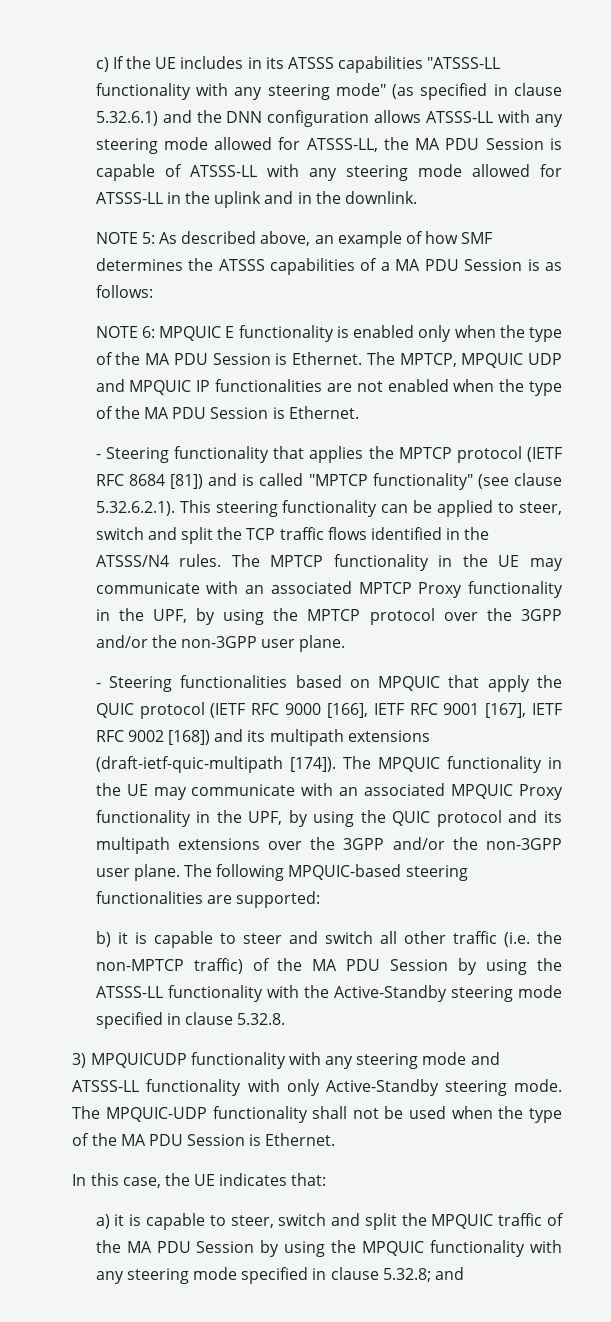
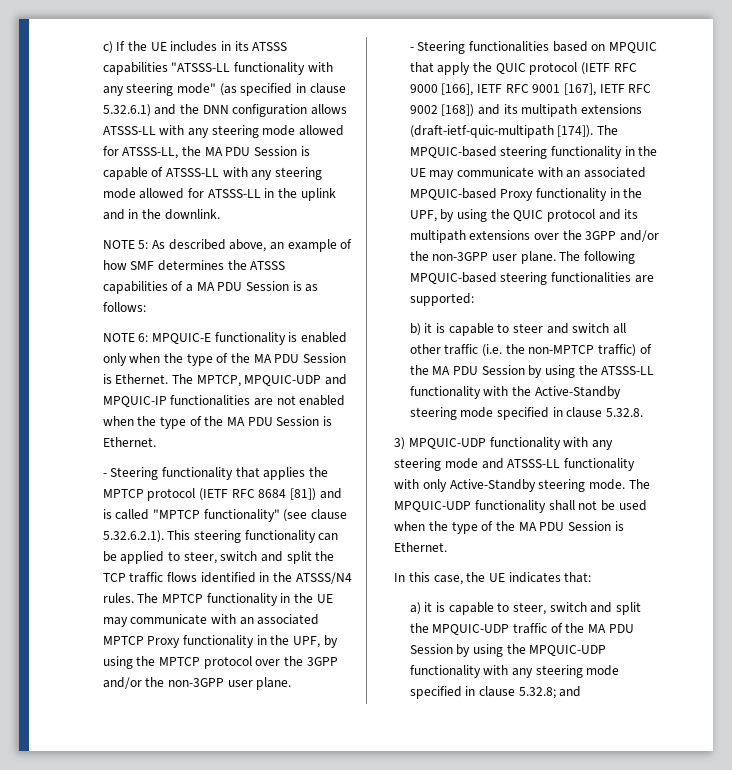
- NOTE 6: MPQUIC E functionality is enabled only when the type of the MA PDU Session is Ethernet.
+ NOTE 6: MPQUIC-E functionality is enabled only when the type of the MA PDU Session is Ethernet.
- The MPTCP, MPQUIC UDP and MPQUIC IP functionalities are not enabled when the type of the MA PDU Session is Ethernet.
+ The MPTCP, MPQUIC-UDP and MPQUIC-IP functionalities are not enabled when the type of the MA PDU Session is Ethernet.
- The MPQUIC functionality in the UE may communicate with an associated MPQUIC Proxy functionality in the UPF, by using the QUIC protocol and its multipath extensions over the 3GPP and/or the non-3GPP user plane.
+ The MPQUIC-based steering functionality in the UE may communicate with an associated MPQUIC-based Proxy functionality in the UPF, by using the QUIC protocol and its multipath extensions over the 3GPP and/or the non-3GPP user plane.
- 3) MPQUICUDP functionality with any steering mode and ATSSS-LL functionality with only Active-Standby steering mode.
+ 3) MPQUIC-UDP functionality with any steering mode and ATSSS-LL functionality with only Active-Standby steering mode.
- a) it is capable to steer, switch and split the MPQUIC traffic of the MA PDU Session by using the MPQUIC functionality with any steering mode specified in clause 5.32.8; and
+ a) it is capable to steer, switch and split the MPQUIC-UDP traffic of the MA PDU Session by using the MPQUIC-UDP functionality with any steering mode specified in clause 5.32.8; and

